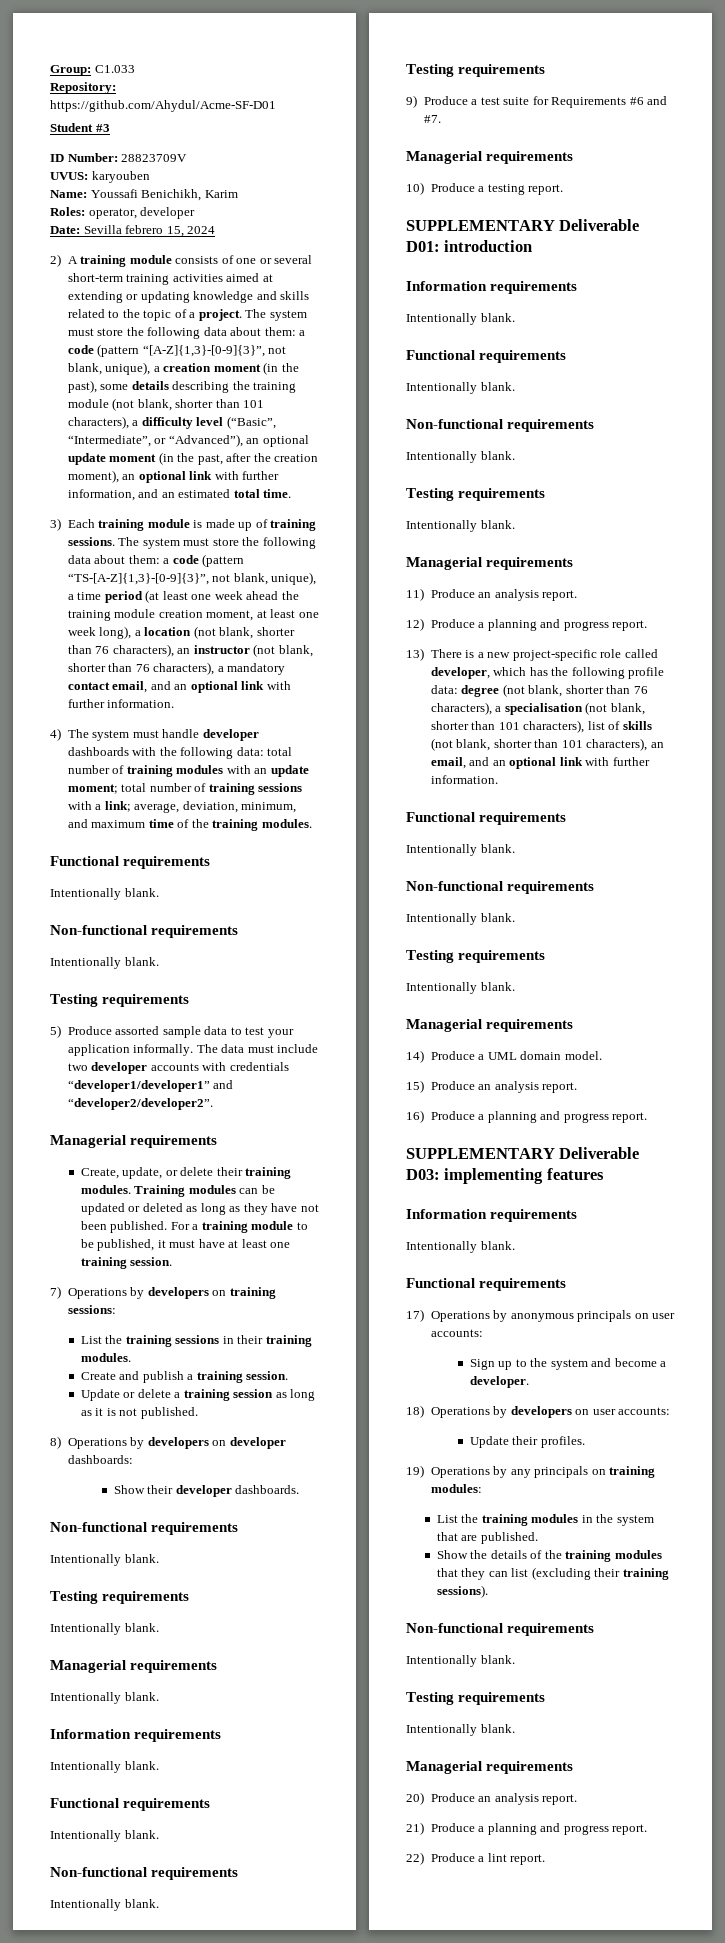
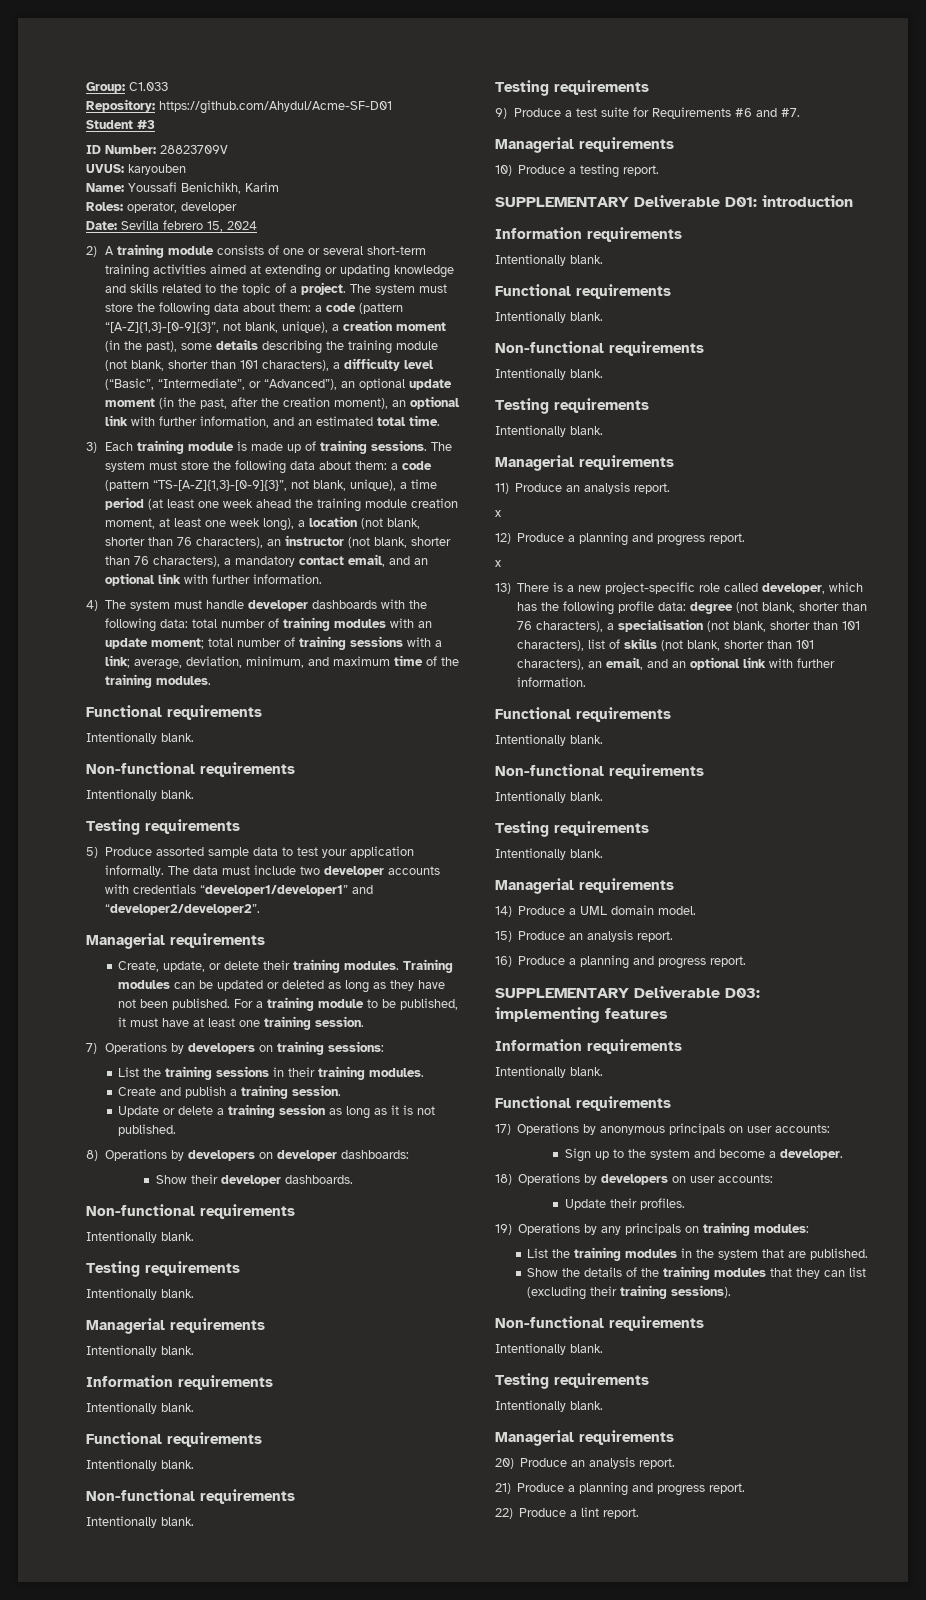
  11) Produce an analysis report.
+ x
  12) Produce a planning and progress report.
+ x

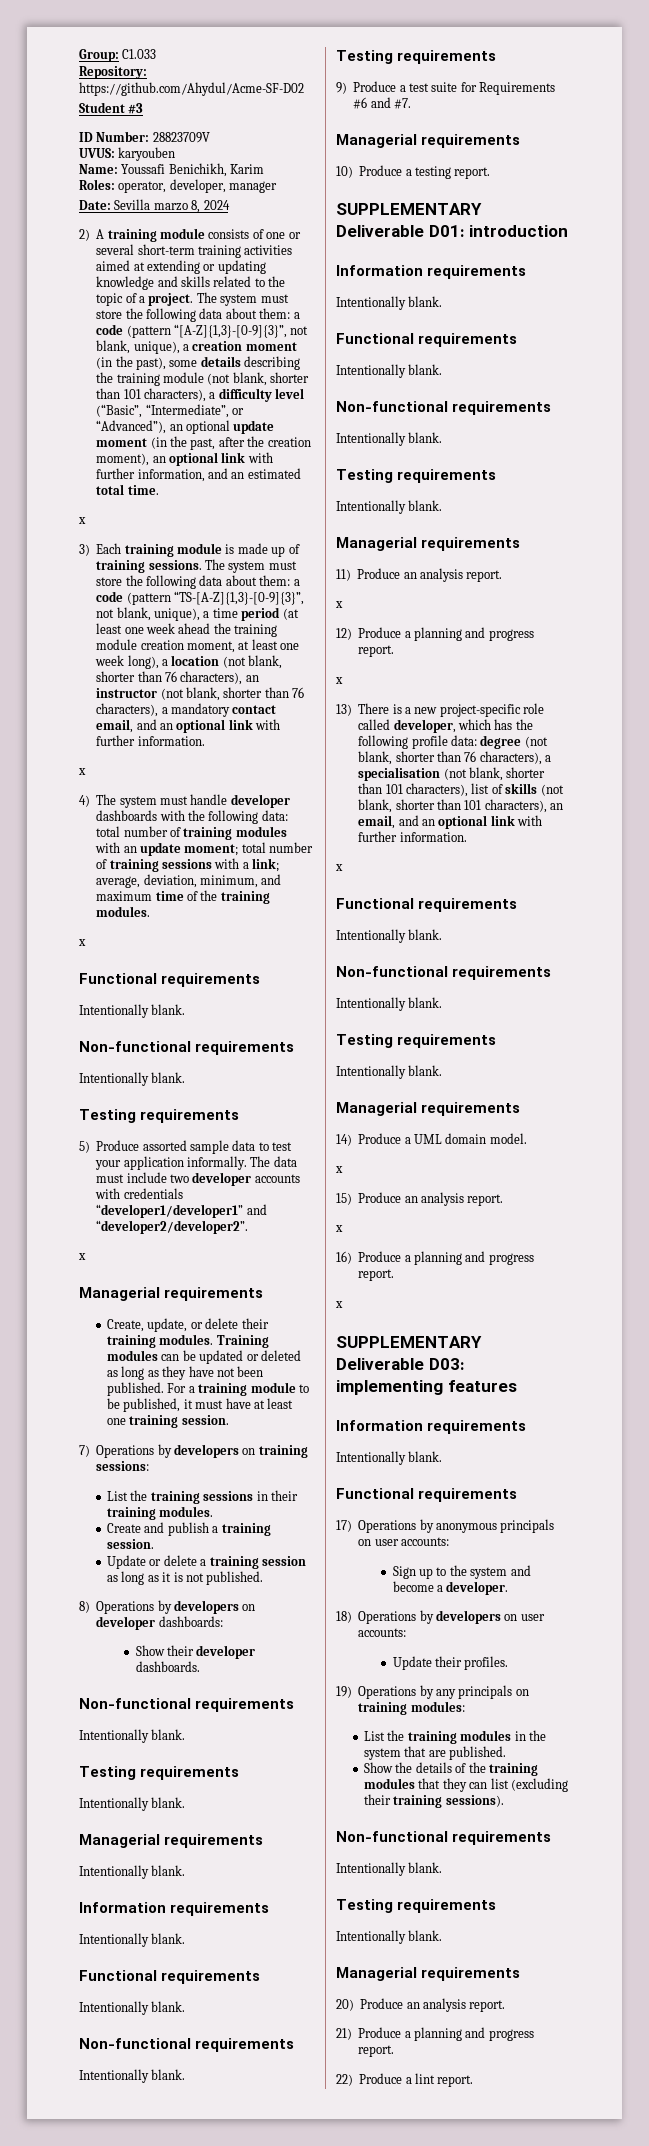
- Repository: https://github.com/Ahydul/Acme-SF-D01
+ Repository: https://github.com/Ahydul/Acme-SF-D02
- Roles: operator, developer
+ Roles: operator, developer, manager
- Date: Sevilla febrero 15, 2024
+ Date: Sevilla marzo 8, 2024
  a code (pattern “[A-Z]{1,3}-[0-9]{3}”, not blank, unique), a creation moment (in the past), some details describing the training module (not blank, shorter than 101 characters), a difficulty level (“Basic”, “Intermediate”, or “Advanced”), an optional update moment (in the past, after the creation moment), an optional link with further information, and an estimated total time.
+ x
  a code (pattern “TS-[A-Z]{1,3}-[0-9]{3}”, not blank, unique), a time period (at least one week ahead the training module creation moment, at least one week long), a location (not blank, shorter than 76 characters), an instructor (not blank, shorter than 76 characters), a mandatory contact email, and an optional link with further information.
+ x
  4) The system must handle developer dashboards with the following data: total number of training modules with an update moment; total number of training sessions with a link; average, deviation, minimum, and maximum time of the training modules.
+ x
  The data must include two developer accounts with credentials “developer1/developer1” and “developer2/developer2”.
+ x
  13) There is a new project-specific role called developer, which has the following profile data: degree (not blank, shorter than 76 characters), a specialisation (not blank, shorter than 101 characters), list of skills (not blank, shorter than 101 characters), an email, and an optional link with further information.
+ x
  14) Produce a UML domain model.
+ x
  15) Produce an analysis report.
+ x
  16) Produce a planning and progress report.
+ x

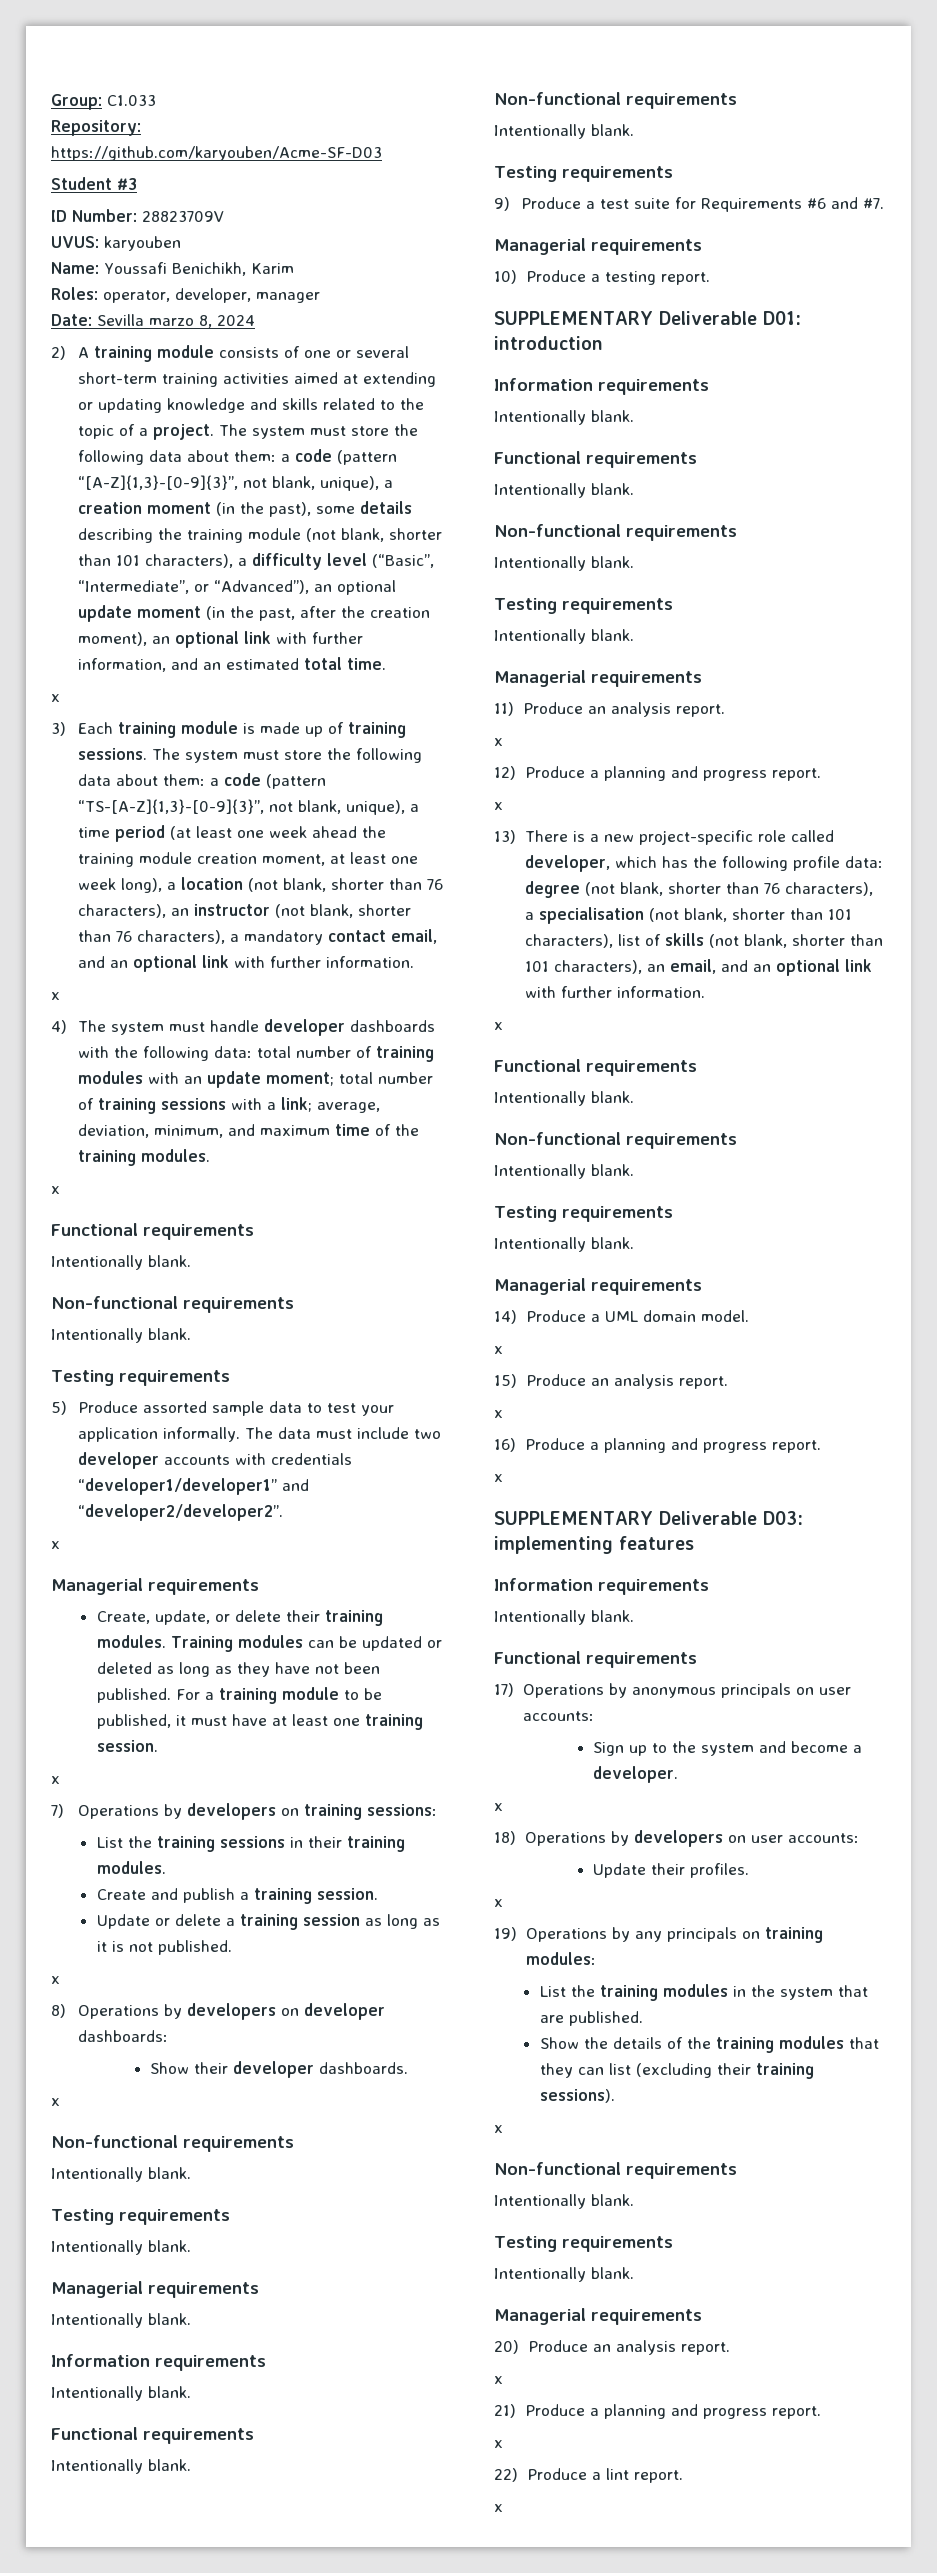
- Repository: https://github.com/Ahydul/Acme-SF-D02
+ Repository: https://github.com/karyouben/Acme-SF-D03
  For a training module to be published, it must have at least one training session.
+ x
  Update or delete a training session as long as it is not published.
+ x
  Show their developer dashboards.
+ x
  Sign up to the system and become a developer.
+ x
  Update their profiles.
+ x
  Show the details of the training modules that they can list (excluding their training sessions).
+ x
  20) Produce an analysis report.
+ x
  21) Produce a planning and progress report.
+ x
  22) Produce a lint report.
+ x

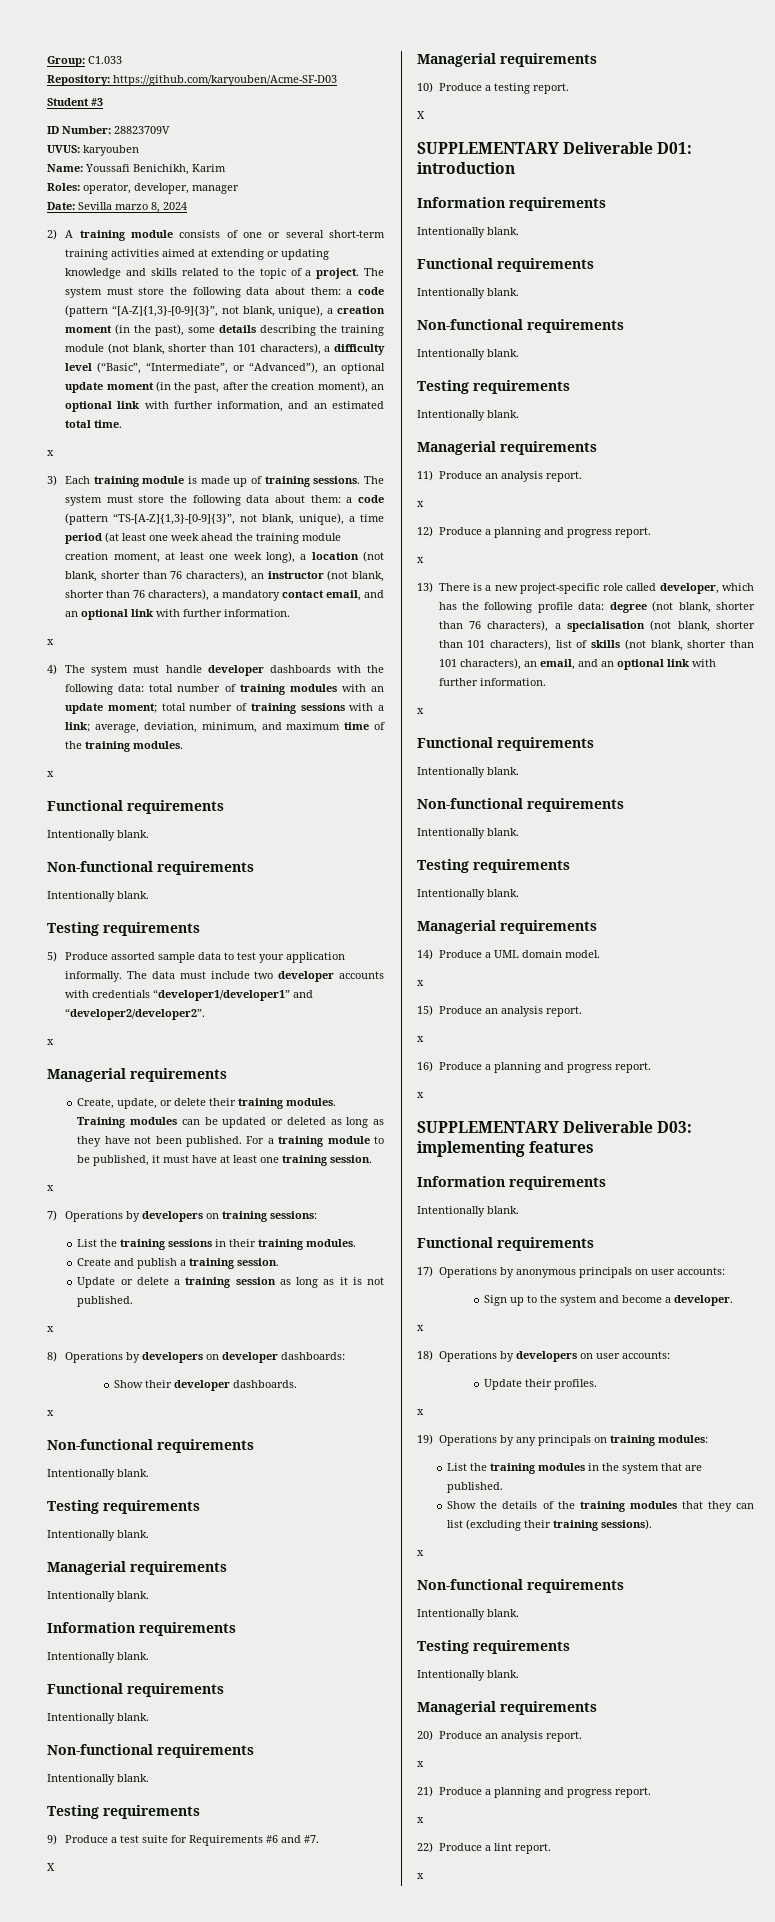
  9) Produce a test suite for Requirements #6 and #7.
+ X
  10) Produce a testing report.
+ X

